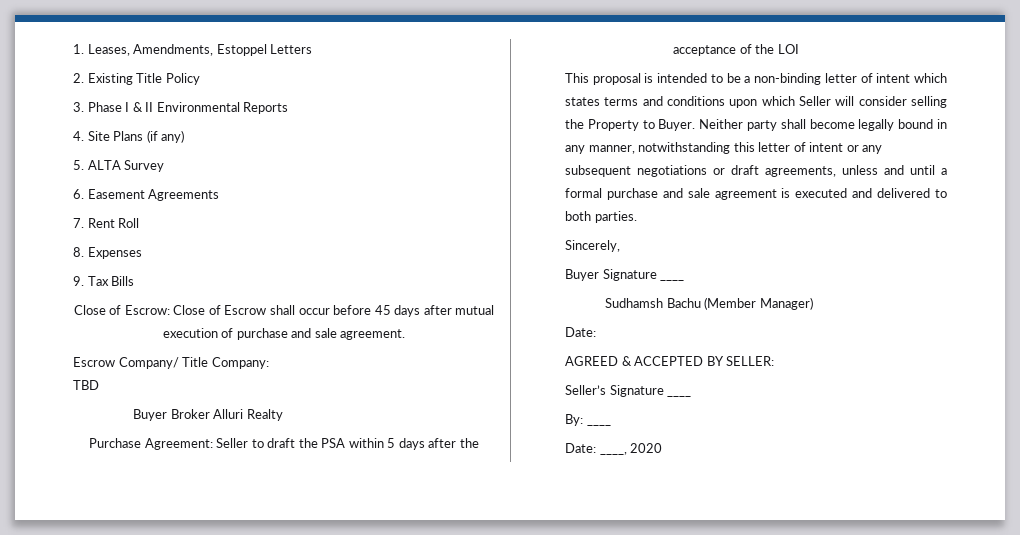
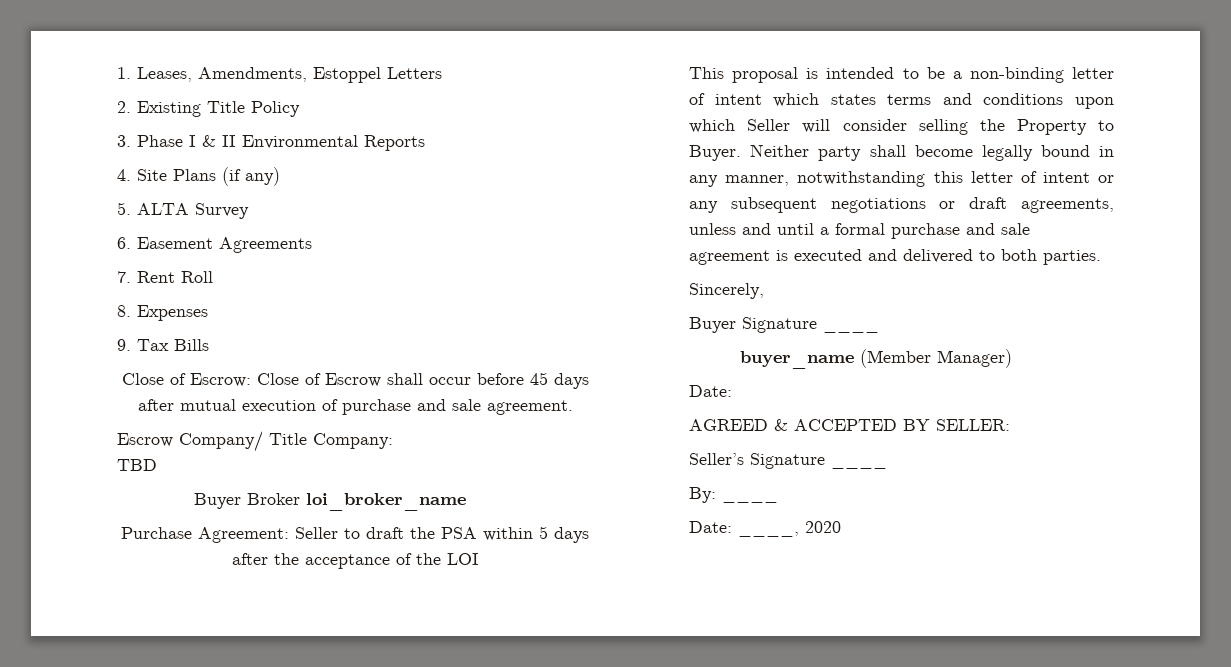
- Buyer Broker Alluri Realty
+ Buyer Broker loi_broker_name
- Sudhamsh Bachu (Member Manager)
+ buyer_name (Member Manager)

